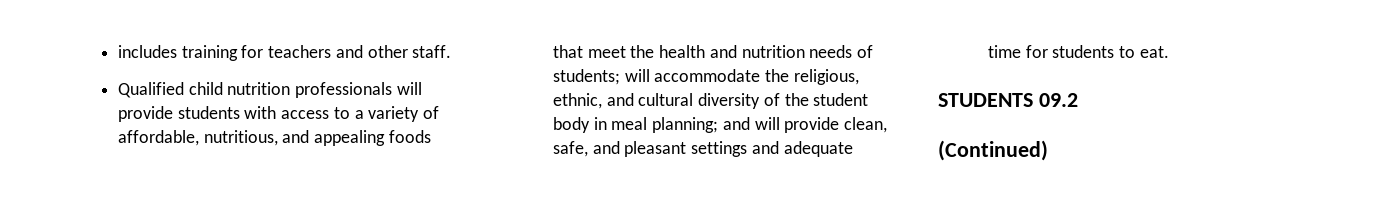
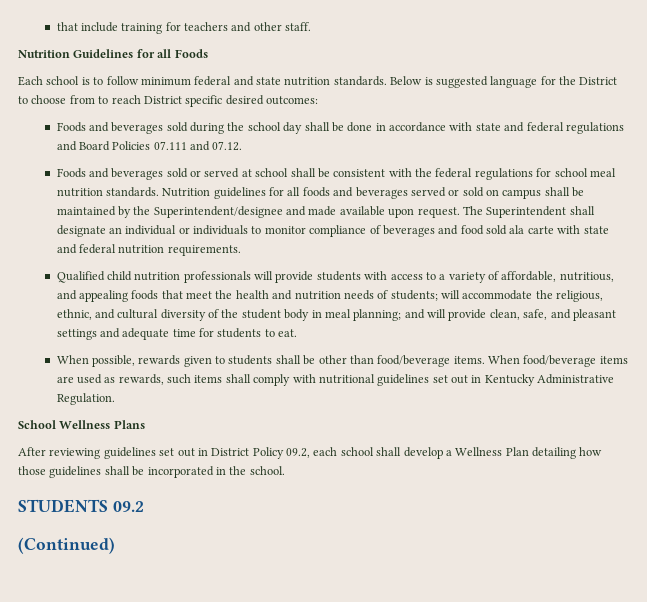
- includes training for teachers and other staff.
+ that include training for teachers and other staff.
+ Nutrition Guidelines for all Foods
+ Each school is to follow minimum federal and state nutrition standards. Below is suggested language for the District to choose from to reach District specific desired outcomes:
+ Foods and beverages sold during the school day shall be done in accordance with state and federal regulations and Board Policies 07.111 and 07.12.
+ Foods and beverages sold or served at school shall be consistent with the federal regulations for school meal nutrition standards. Nutrition guidelines for all foods and beverages served or sold on campus shall be maintained by the Superintendent/designee and made available upon request. The Superintendent shall designate an individual or individuals to monitor compliance of beverages and food sold ala carte with state and federal nutrition requirements.
+ When possible, rewards given to students shall be other than food/beverage items. When food/beverage items are used as rewards, such items shall comply with nutritional guidelines set out in Kentucky Administrative Regulation.
+ School Wellness Plans
+ After reviewing guidelines set out in District Policy 09.2, each school shall develop a Wellness Plan detailing how those guidelines shall be incorporated in the school.

